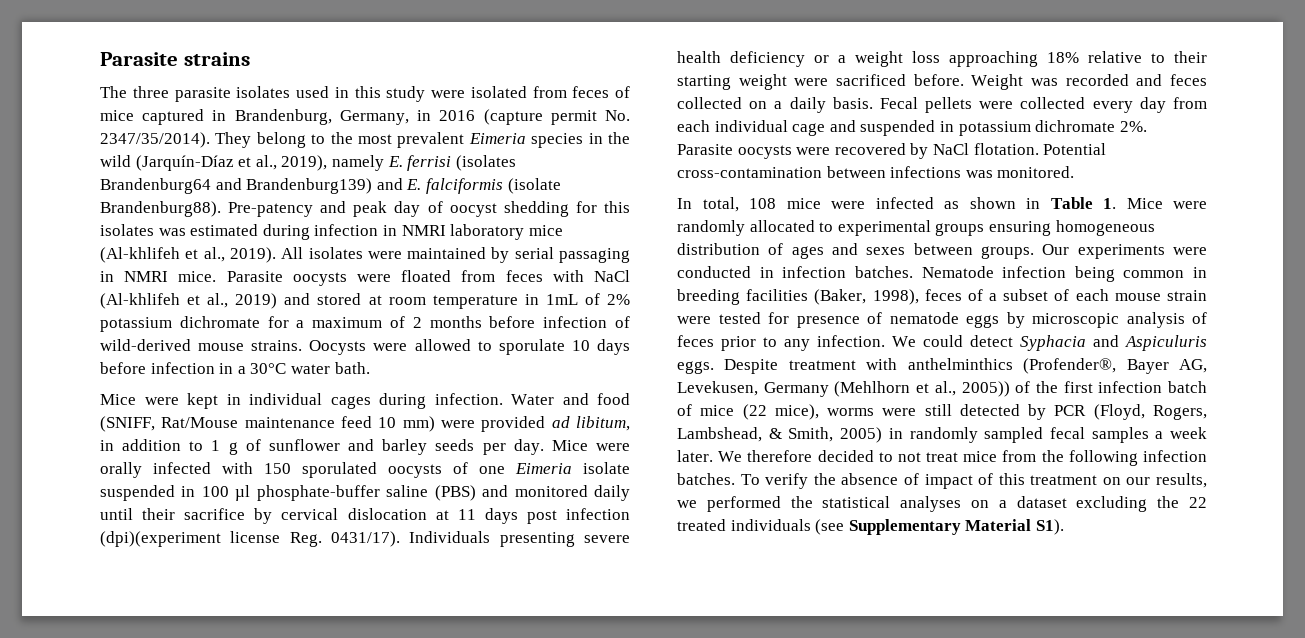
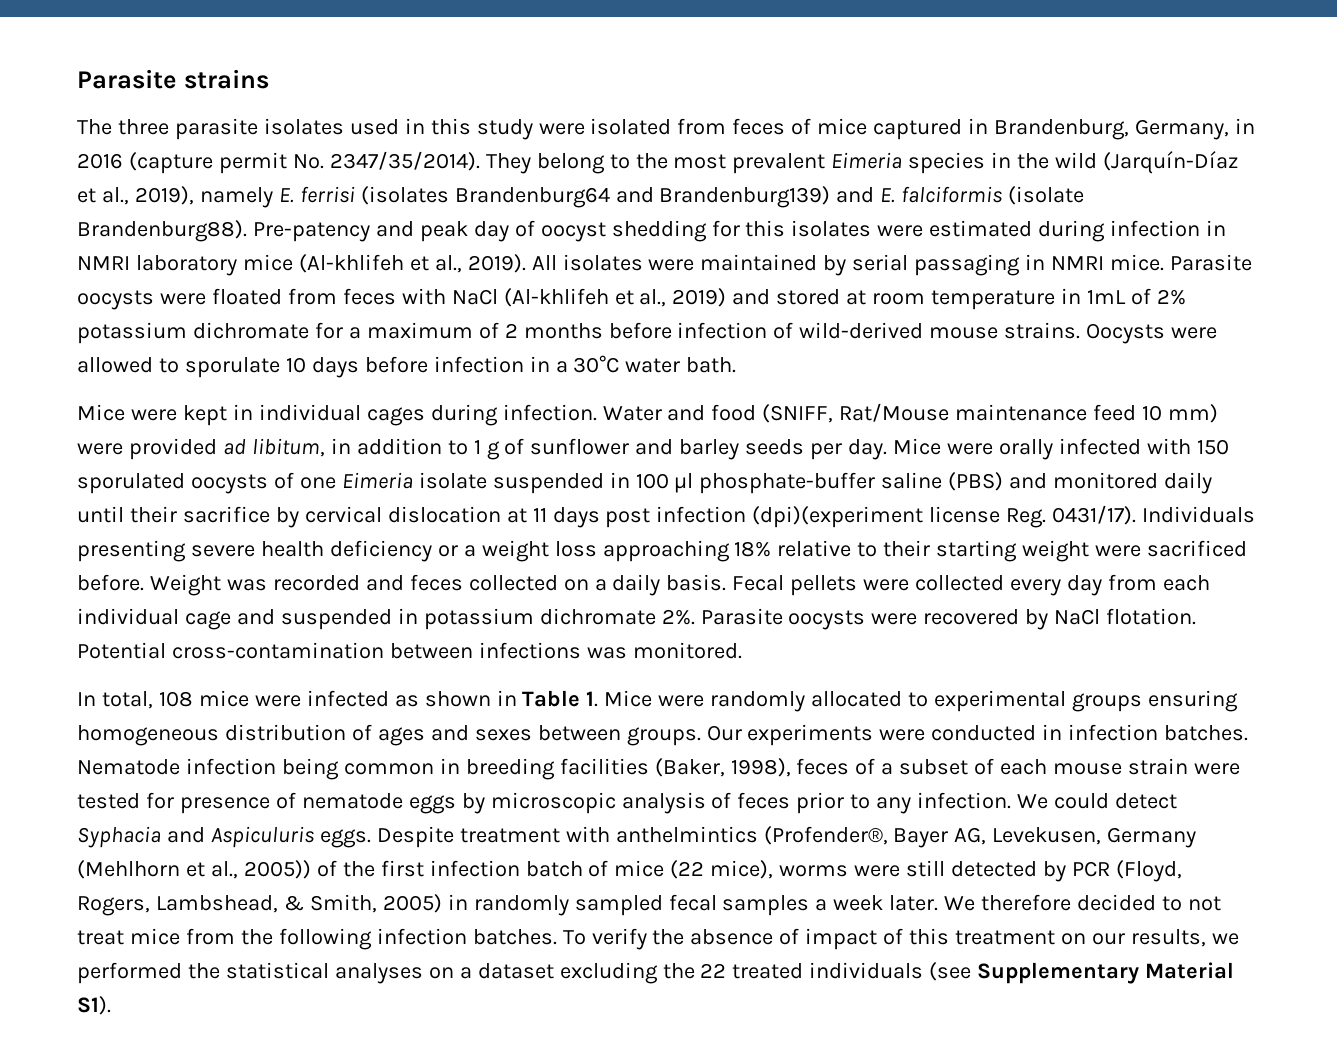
- Pre-patency and peak day of oocyst shedding for this isolates was estimated during infection in NMRI laboratory mice (Al-khlifeh et al., 2019).
+ Pre-patency and peak day of oocyst shedding for this isolates were estimated during infection in NMRI laboratory mice (Al-khlifeh et al., 2019).
- Despite treatment with anthelminthics (Profender®, Bayer AG, Levekusen, Germany (Mehlhorn et al., 2005)) of the first infection batch of mice (22 mice), worms were still detected by PCR (Floyd, Rogers, Lambshead, & Smith, 2005) in randomly sampled fecal samples a week later.
+ Despite treatment with anthelmintics (Profender®, Bayer AG, Levekusen, Germany (Mehlhorn et al., 2005)) of the first infection batch of mice (22 mice), worms were still detected by PCR (Floyd, Rogers, Lambshead, & Smith, 2005) in randomly sampled fecal samples a week later.

